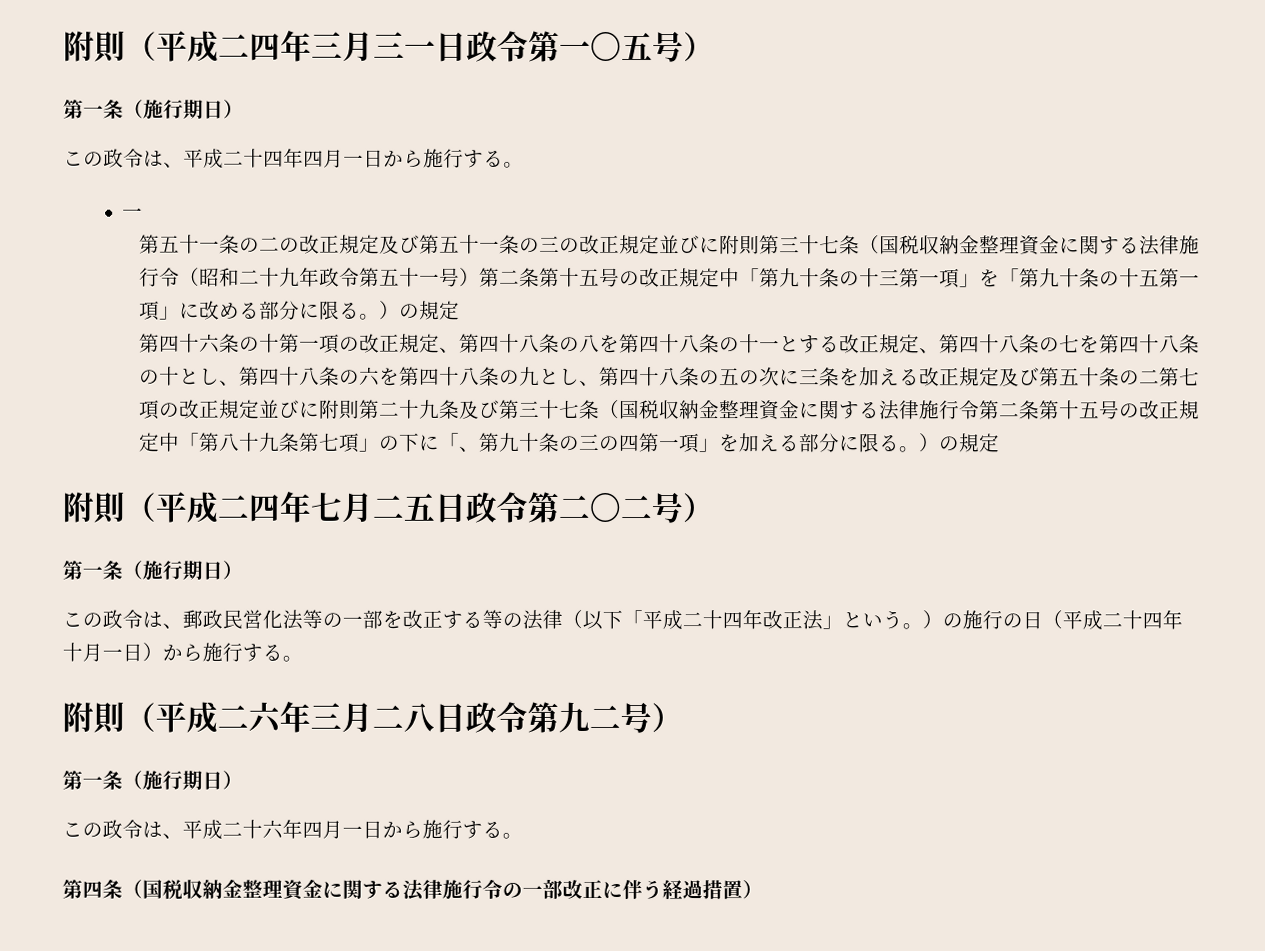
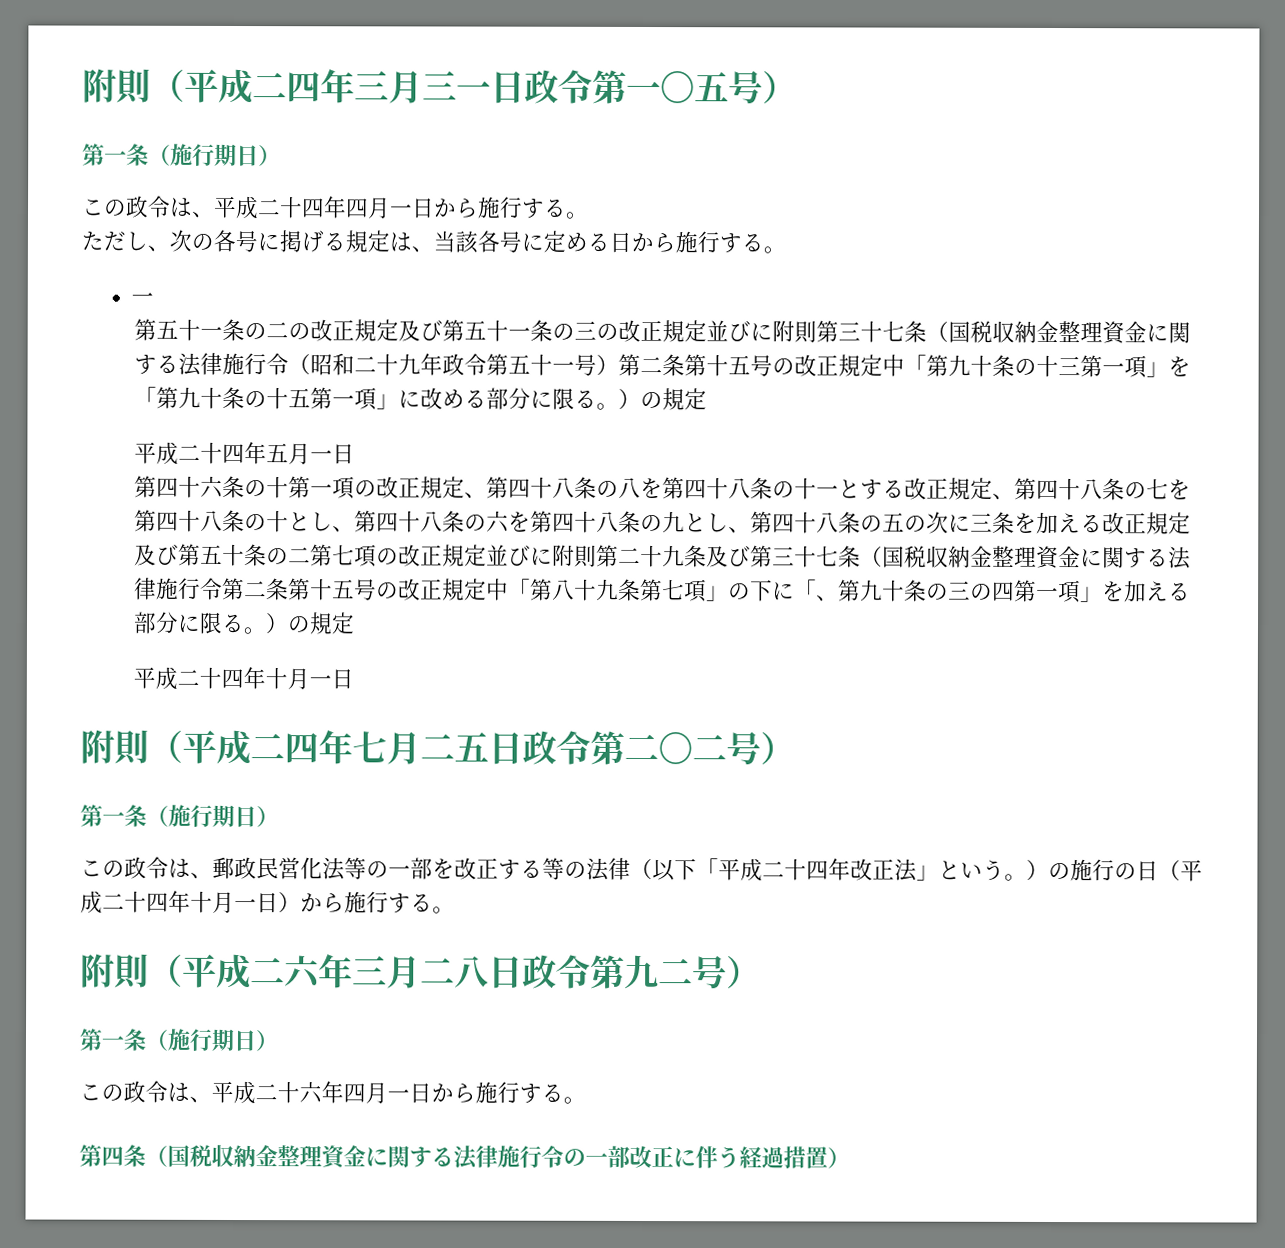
+ ただし、次の各号に掲げる規定は、当該各号に定める日から施行する。
+ 平成二十四年五月一日
  第四十六条の十第一項の改正規定、第四十八条の八を第四十八条の十一とする改正規定、第四十八条の七を第四十八条の十とし、第四十八条の六を第四十八条の九とし、第四十八条の五の次に三条を加える改正規定及び第五十条の二第七項の改正規定並びに附則第二十九条及び第三十七条（国税収納金整理資金に関する法律施行令第二条第十五号の改正規定中「第八十九条第七項」の下に「、第九十条の三の四第一項」を加える部分に限る。）の規定
+ 平成二十四年十月一日

